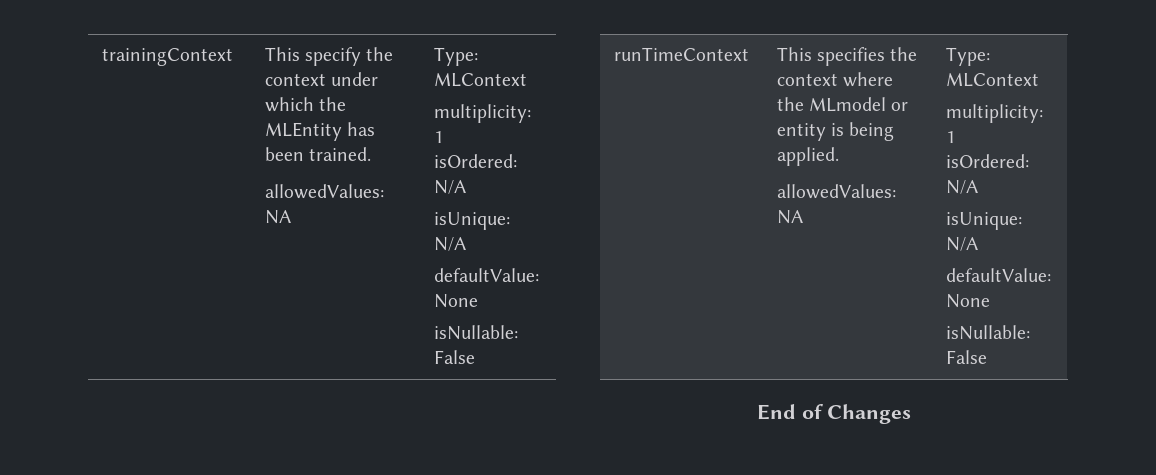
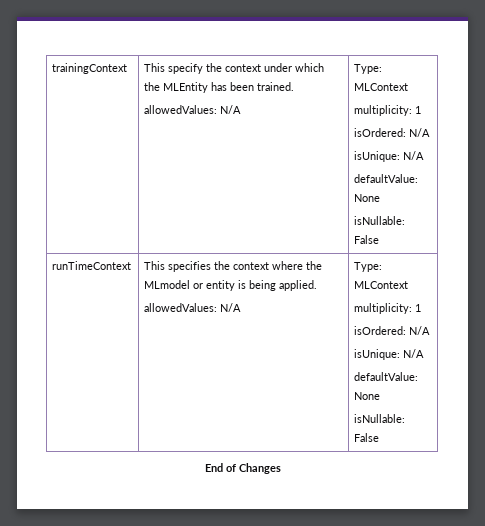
  trainingContext | This specify the context under which the MLEntity has been trained.
- allowedValues: NA | Type: MLContext
+ allowedValues: N/A | Type: MLContext
  runTimeContext | This specifies the context where the MLmodel or entity is being applied.
- allowedValues: NA | Type: MLContext
+ allowedValues: N/A | Type: MLContext

